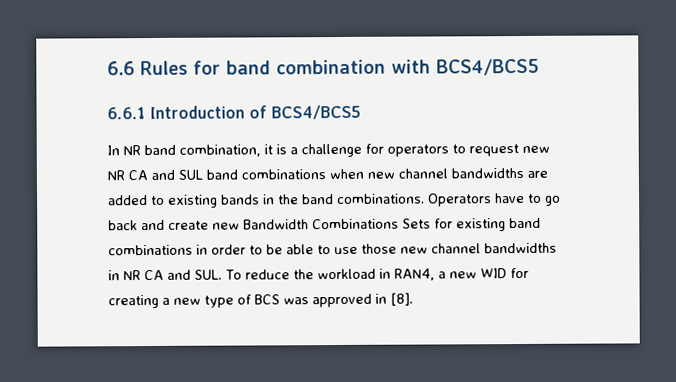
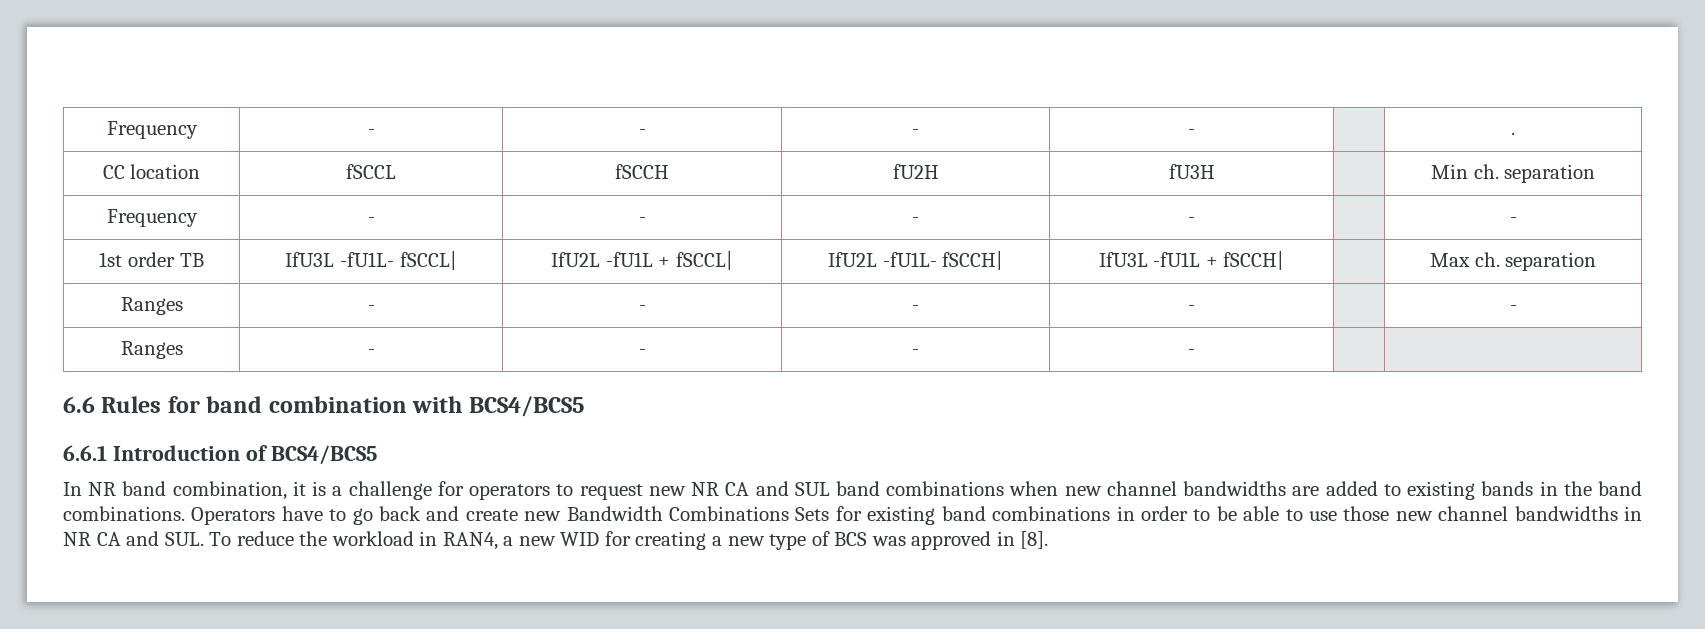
+ Frequency | - | - | - | - | | .
+ CC location | fSCCL | fSCCH | fU2H | fU3H | | Min ch. separation
+ Frequency | - | - | - | - | | -
+ 1st order TB | IfU3L -fU1L- fSCCL| | IfU2L -fU1L + fSCCL| | IfU2L -fU1L- fSCCH| | IfU3L -fU1L + fSCCH| | | Max ch. separation
+ Ranges | - | - | - | - | | -
+ Ranges | - | - | - | - | |

